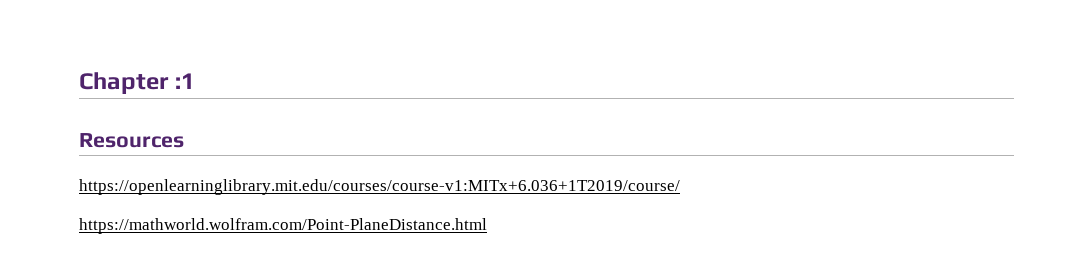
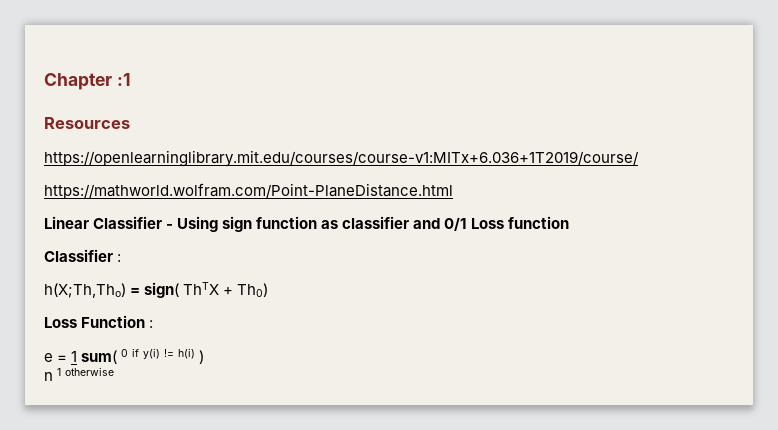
+ Linear Classifier - Using sign function as classifier and 0/1 Loss function
+ Classifier :
+ h(X;Th,Tho) = sign( ThTX + Th0)
+ Loss Function :
+ e = 1 sum( 0 if y(i) != h(i) )
+ n 1 otherwise

